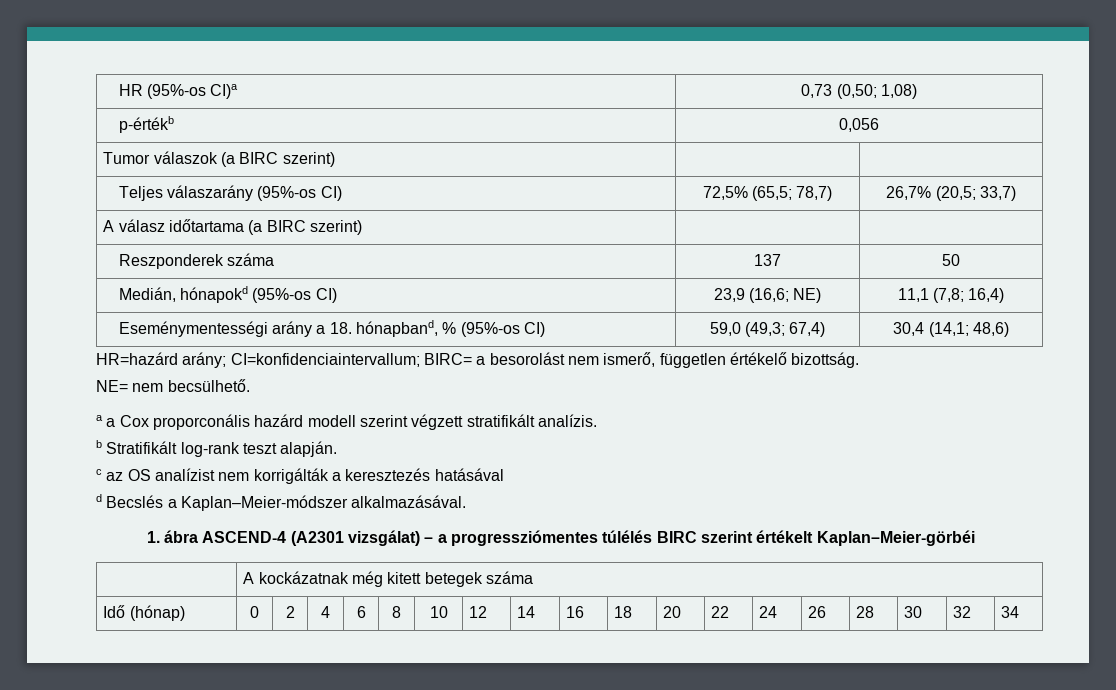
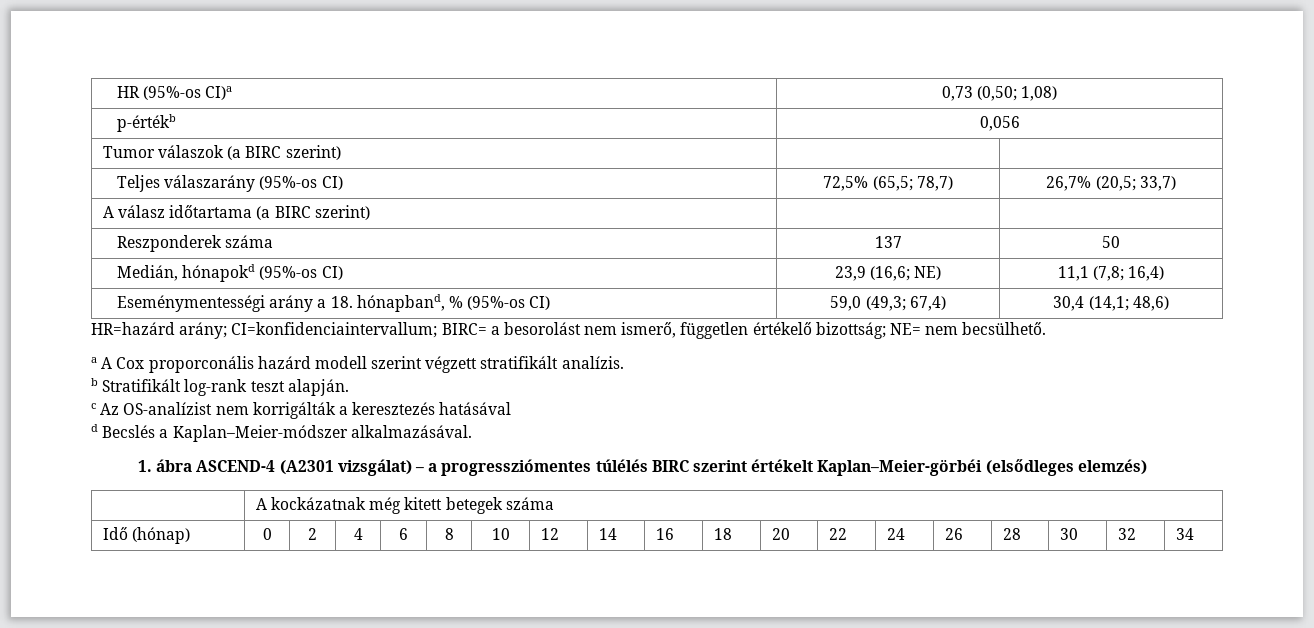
- HR=hazárd arány; CI=konfidenciaintervallum; BIRC= a besorolást nem ismerő, független értékelő bizottság.
- NE= nem becsülhető.
+ HR=hazárd arány; CI=konfidenciaintervallum; BIRC= a besorolást nem ismerő, független értékelő bizottság; NE= nem becsülhető.
- a a Cox proporconális hazárd modell szerint végzett stratifikált analízis.
+ a A Cox proporconális hazárd modell szerint végzett stratifikált analízis.
- c az OS analízist nem korrigálták a keresztezés hatásával
+ c Az OS-analízist nem korrigálták a keresztezés hatásával
- 1. ábra ASCEND-4 (A2301 vizsgálat) – a progressziómentes túlélés BIRC szerint értékelt Kaplan–Meier-görbéi
+ 1. ábra ASCEND-4 (A2301 vizsgálat) – a progressziómentes túlélés BIRC szerint értékelt Kaplan–Meier-görbéi (elsődleges elemzés)

